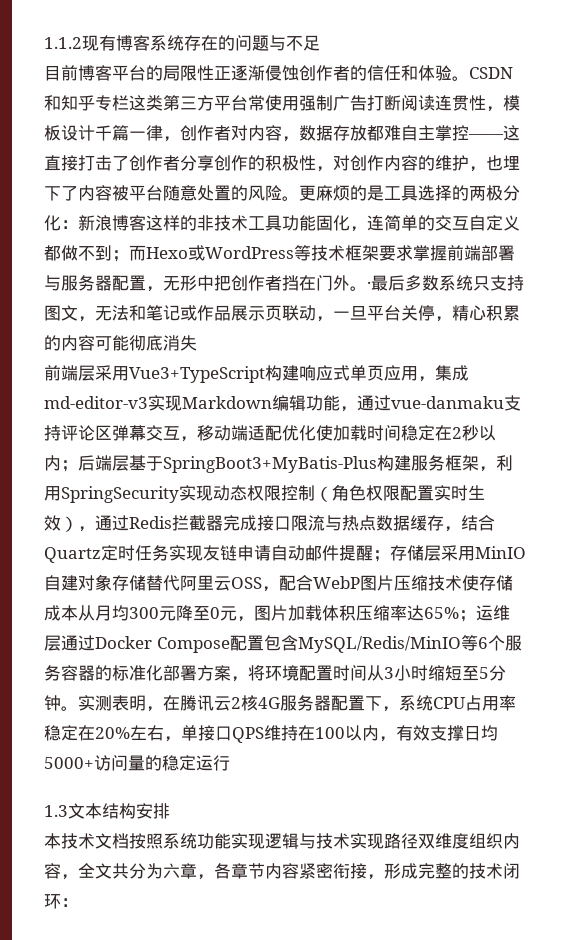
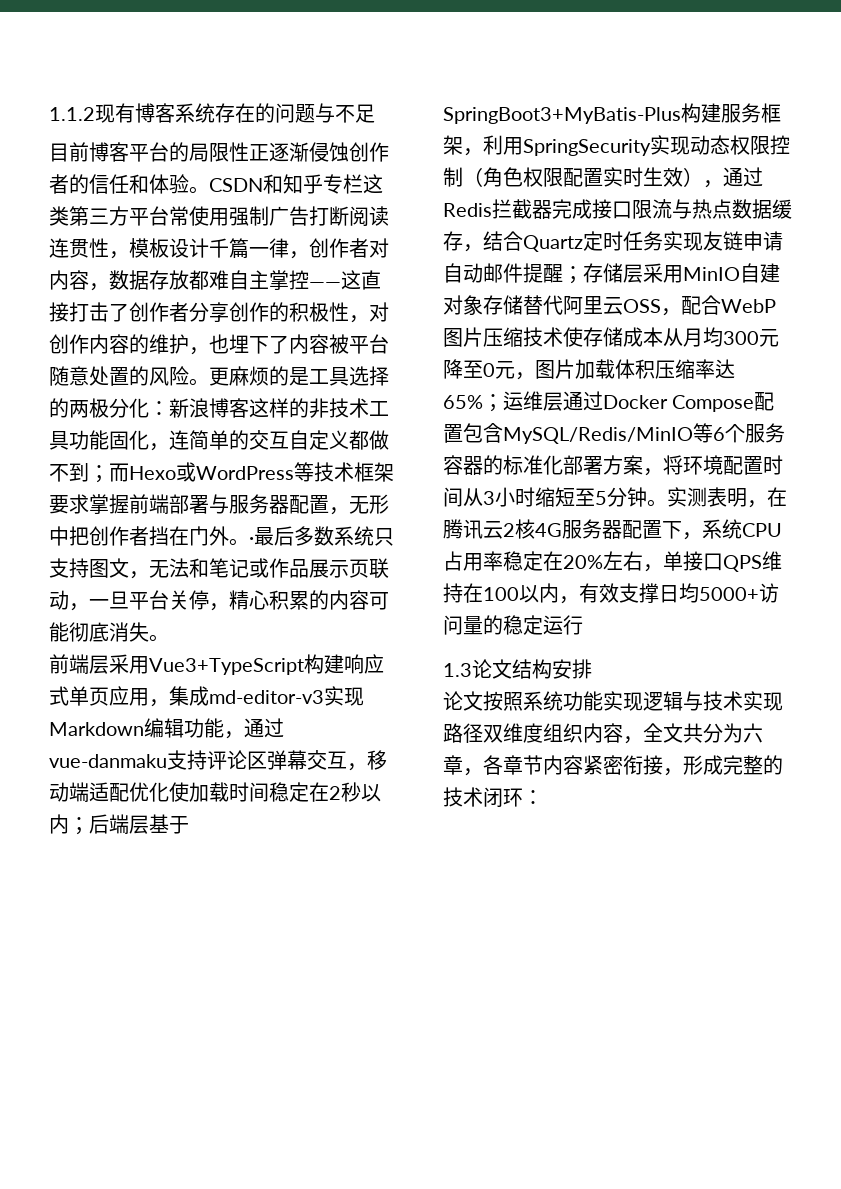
- ·最后多数系统只支持图文，无法和笔记或作品展示页联动，一旦平台关停，精心积累的内容可能彻底消失
+ ·最后多数系统只支持图文，无法和笔记或作品展示页联动，一旦平台关停，精心积累的内容可能彻底消失。
- 1.3文本结构安排
+ 1.3论文结构安排
- 本技术文档按照系统功能实现逻辑与技术实现路径双维度组织内容，全文共分为六章，各章节内容紧密衔接，形成完整的技术闭环：
+ 论文按照系统功能实现逻辑与技术实现路径双维度组织内容，全文共分为六章，各章节内容紧密衔接，形成完整的技术闭环：

